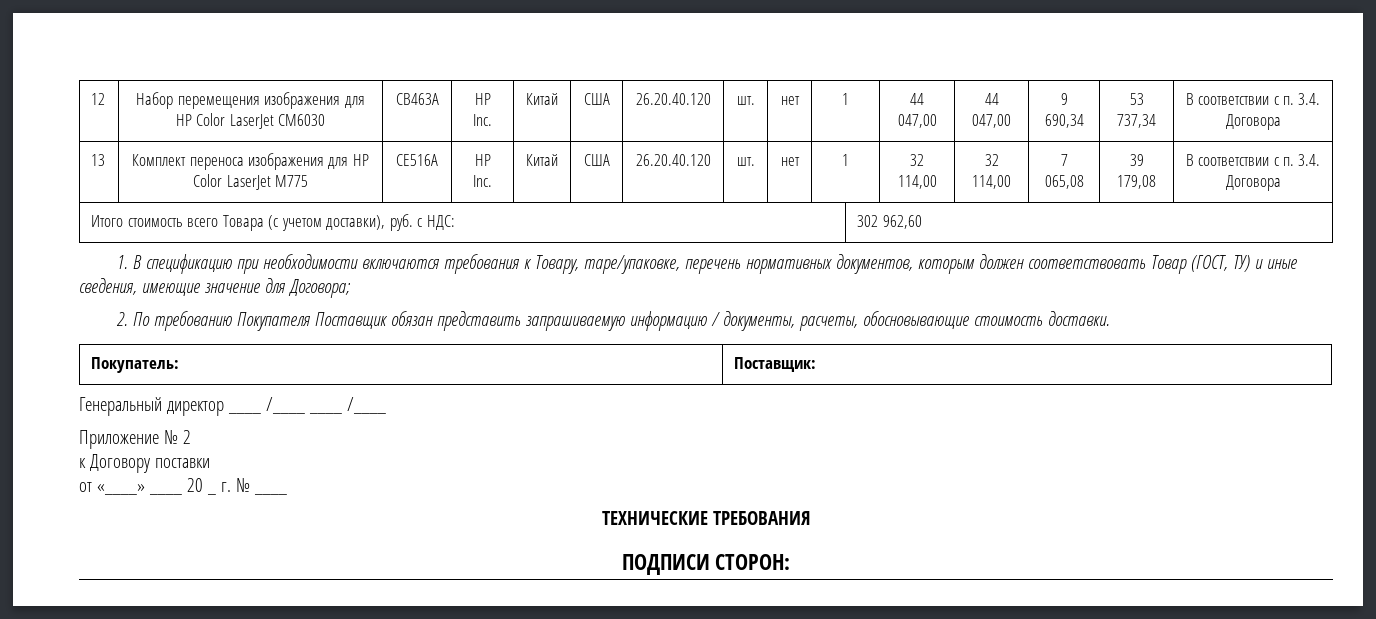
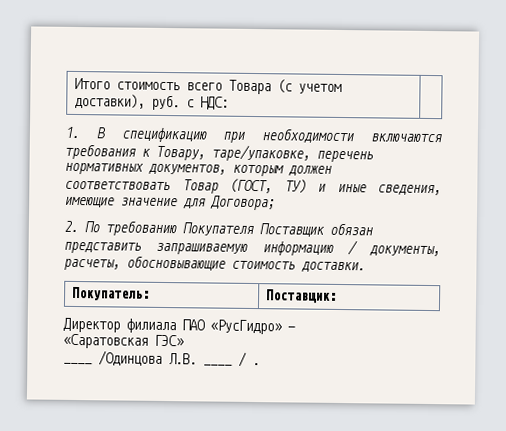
- 12 | Набор перемещения изображения для HP Color LaserJet CM6030 | CB463A | HP Inc. | Китай | США | 26.20.40.120 | шт. | нет | 1 | 44 047,00 | 44 047,00 | 9 690,34 | 53 737,34 | В соответствии с п. 3.4. Договора
- 13 | Комплект переноса изображения для HP Color LaserJet M775 | CE516A | HP Inc. | Китай | США | 26.20.40.120 | шт. | нет | 1 | 32 114,00 | 32 114,00 | 7 065,08 | 39 179,08 | В соответствии с п. 3.4. Договора
- Итого стоимость всего Товара (с учетом доставки), руб. с НДС: | 302 962,60
+ Итого стоимость всего Товара (с учетом доставки), руб. с НДС: |
- Генеральный директор ____ /____ ____ /____
- Приложение № 2
- к Договору поставки
- от «____» ____ 20 _ г. № ____
- ТЕХНИЧЕСКИЕ ТРЕБОВАНИЯ
- ПОДПИСИ СТОРОН:
+ Директор филиала ПАО «РусГидро» -
+ «Саратовская ГЭС»
+ ____ /Одинцова Л.В. ____ / .

